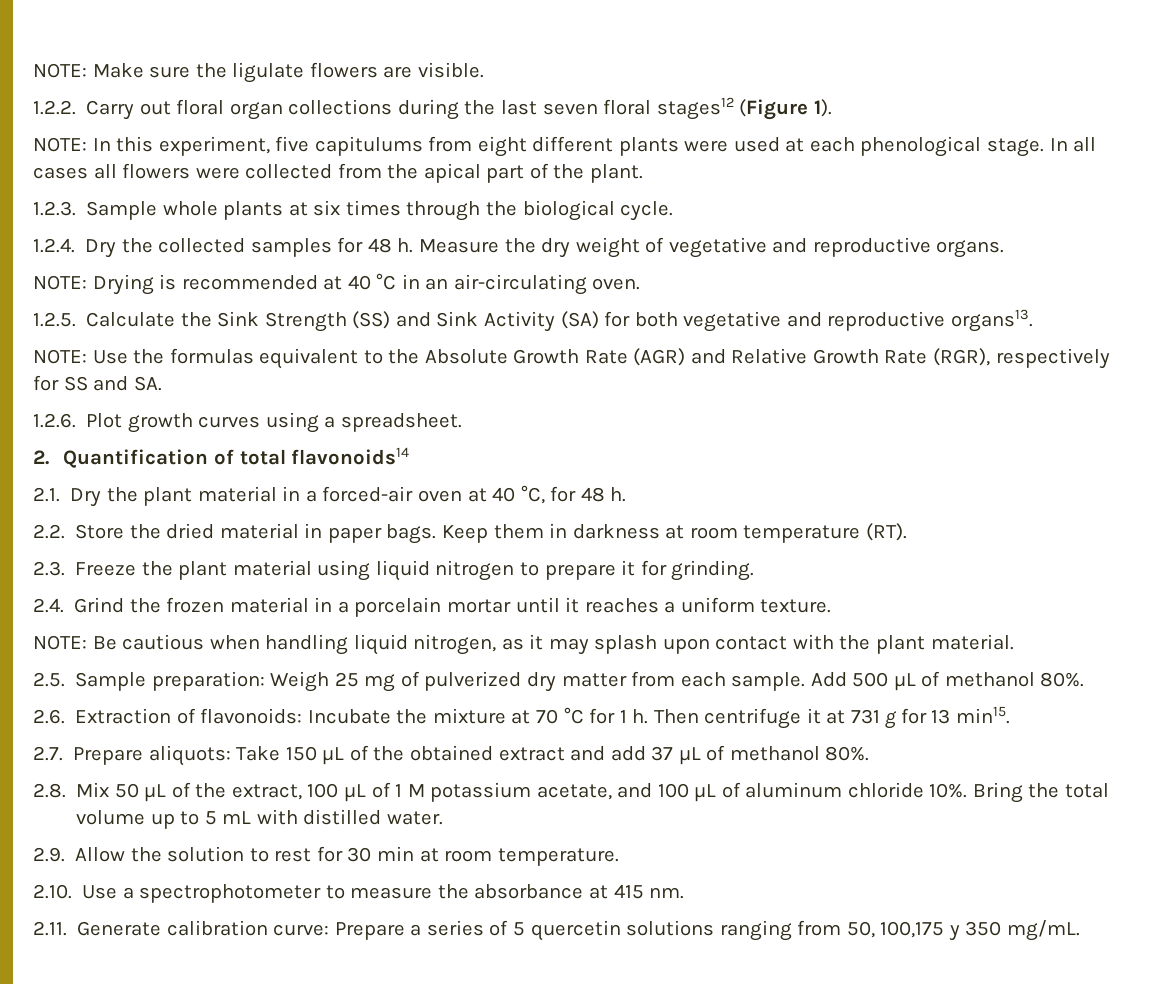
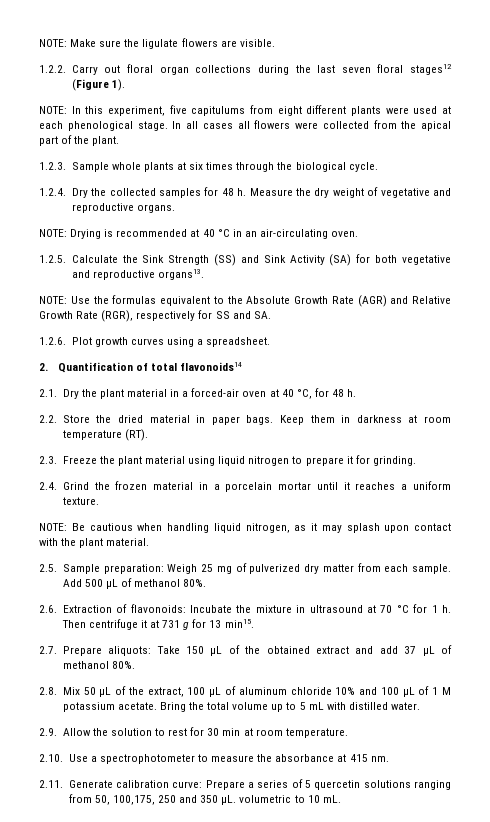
- 2.6. Extraction of flavonoids: Incubate the mixture at 70 °C for 1 h.
+ 2.6. Extraction of flavonoids: Incubate the mixture in ultrasound at 70 °C for 1 h.
- 2.8. Mix 50 µL of the extract, 100 µL of 1 M potassium acetate, and 100 µL of aluminum chloride 10%.
+ 2.8. Mix 50 µL of the extract, 100 µL of aluminum chloride 10% and 100 µL of 1 M potassium acetate.
- 2.11. Generate calibration curve: Prepare a series of 5 quercetin solutions ranging from 50, 100,175 y 350 mg/mL.
+ 2.11. Generate calibration curve: Prepare a series of 5 quercetin solutions ranging from 50, 100,175, 250 and 350 µL. volumetric to 10 mL.

